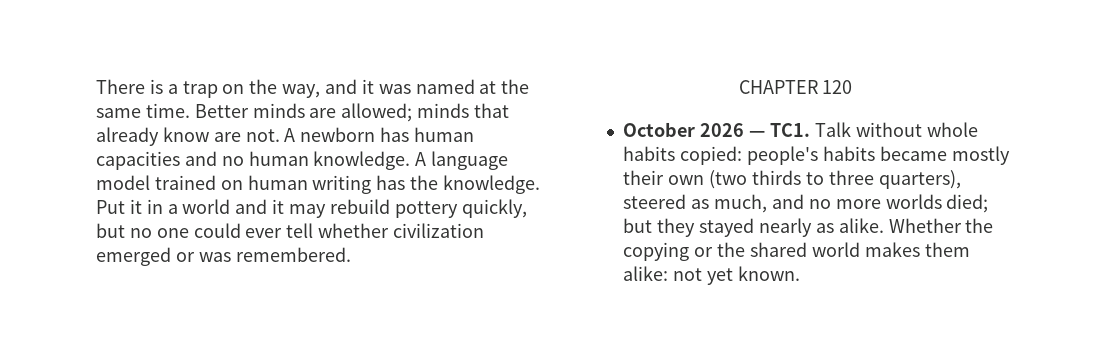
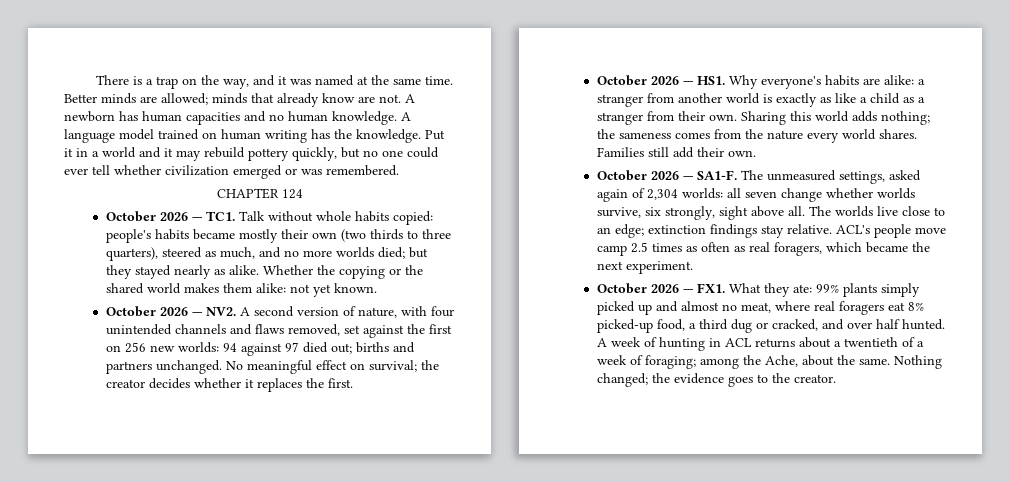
- CHAPTER 120
+ CHAPTER 124
+ October 2026 — NV2. A second version of nature, with four unintended channels and flaws removed, set against the first on 256 new worlds: 94 against 97 died out; births and partners unchanged. No meaningful effect on survival; the creator decides whether it replaces the first.
+ October 2026 — HS1. Why everyone's habits are alike: a stranger from another world is exactly as like a child as a stranger from their own. Sharing this world adds nothing; the sameness comes from the nature every world shares. Families still add their own.
+ October 2026 — SA1-F. The unmeasured settings, asked again of 2,304 worlds: all seven change whether worlds survive, six strongly, sight above all. The worlds live close to an edge; extinction findings stay relative. ACL's people move camp 2.5 times as often as real foragers, which became the next experiment.
+ October 2026 — FX1. What they ate: 99% plants simply picked up and almost no meat, where real foragers eat 8% picked-up food, a third dug or cracked, and over half hunted. A week of hunting in ACL returns about a twentieth of a week of foraging; among the Ache, about the same. Nothing changed; the evidence goes to the creator.

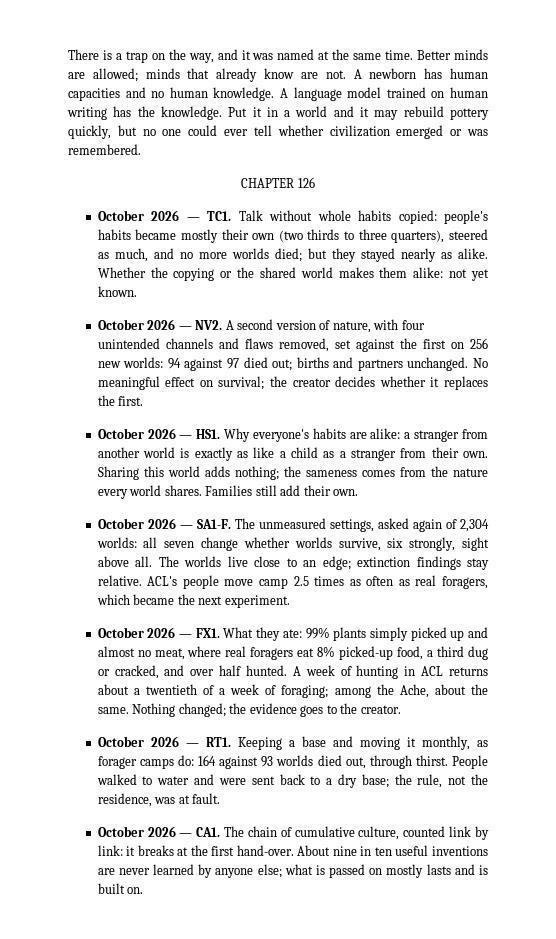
- CHAPTER 124
+ CHAPTER 126
+ October 2026 — RT1. Keeping a base and moving it monthly, as forager camps do: 164 against 93 worlds died out, through thirst. People walked to water and were sent back to a dry base; the rule, not the residence, was at fault.
+ October 2026 — CA1. The chain of cumulative culture, counted link by link: it breaks at the first hand-over. About nine in ten useful inventions are never learned by anyone else; what is passed on mostly lasts and is built on.

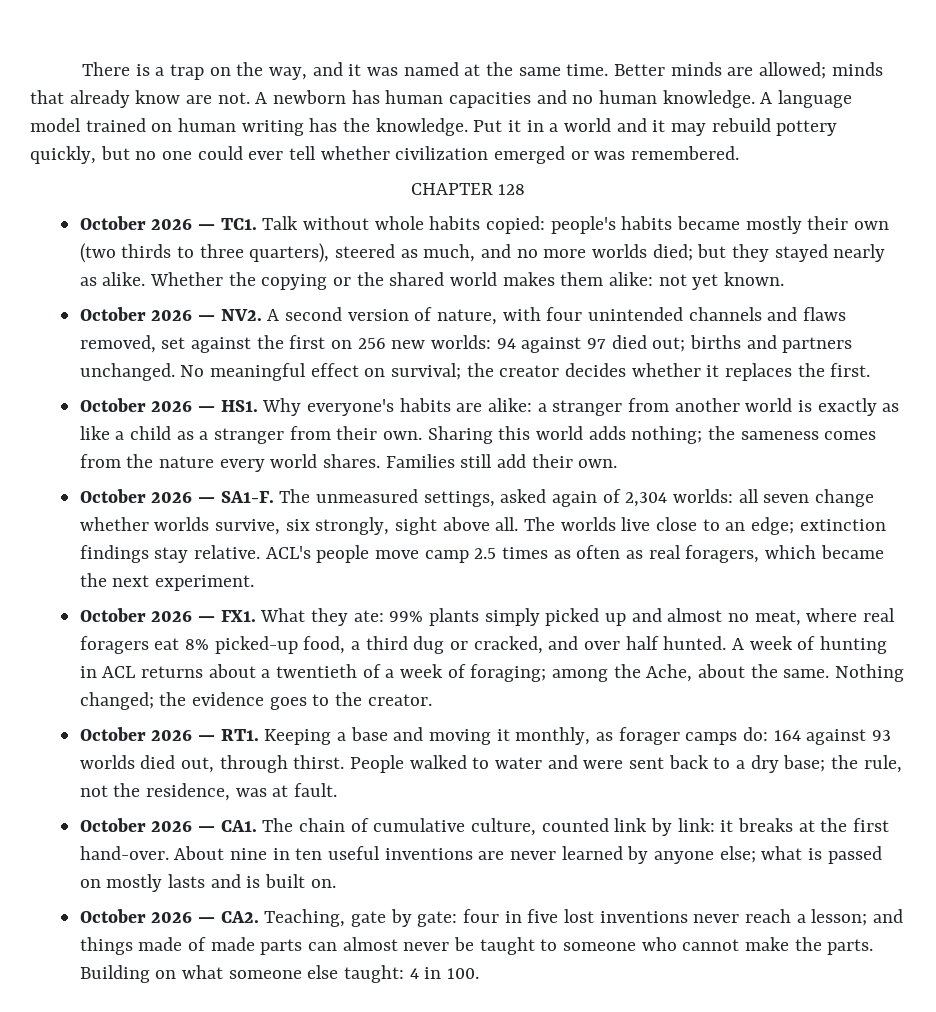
- CHAPTER 126
+ CHAPTER 128
+ October 2026 — CA2. Teaching, gate by gate: four in five lost inventions never reach a lesson; and things made of made parts can almost never be taught to someone who cannot make the parts. Building on what someone else taught: 4 in 100.

